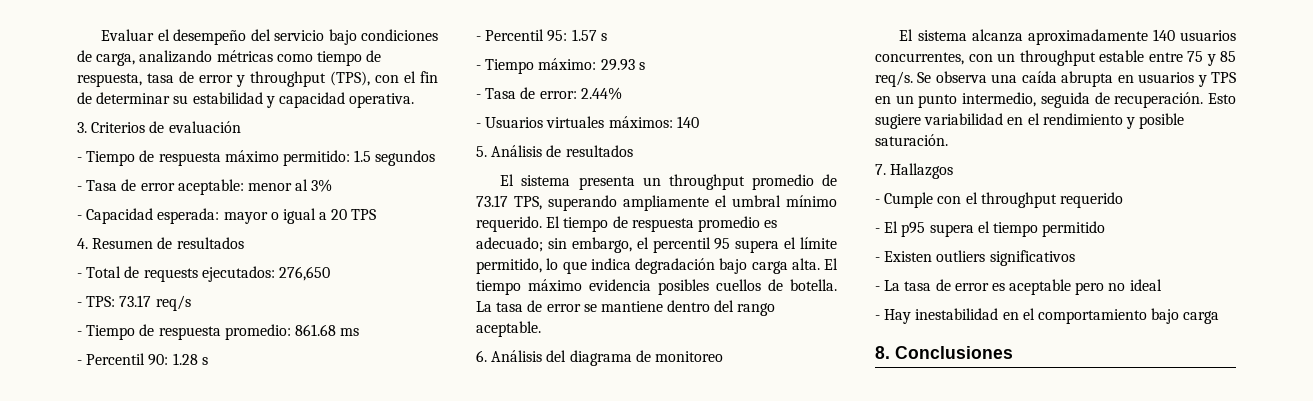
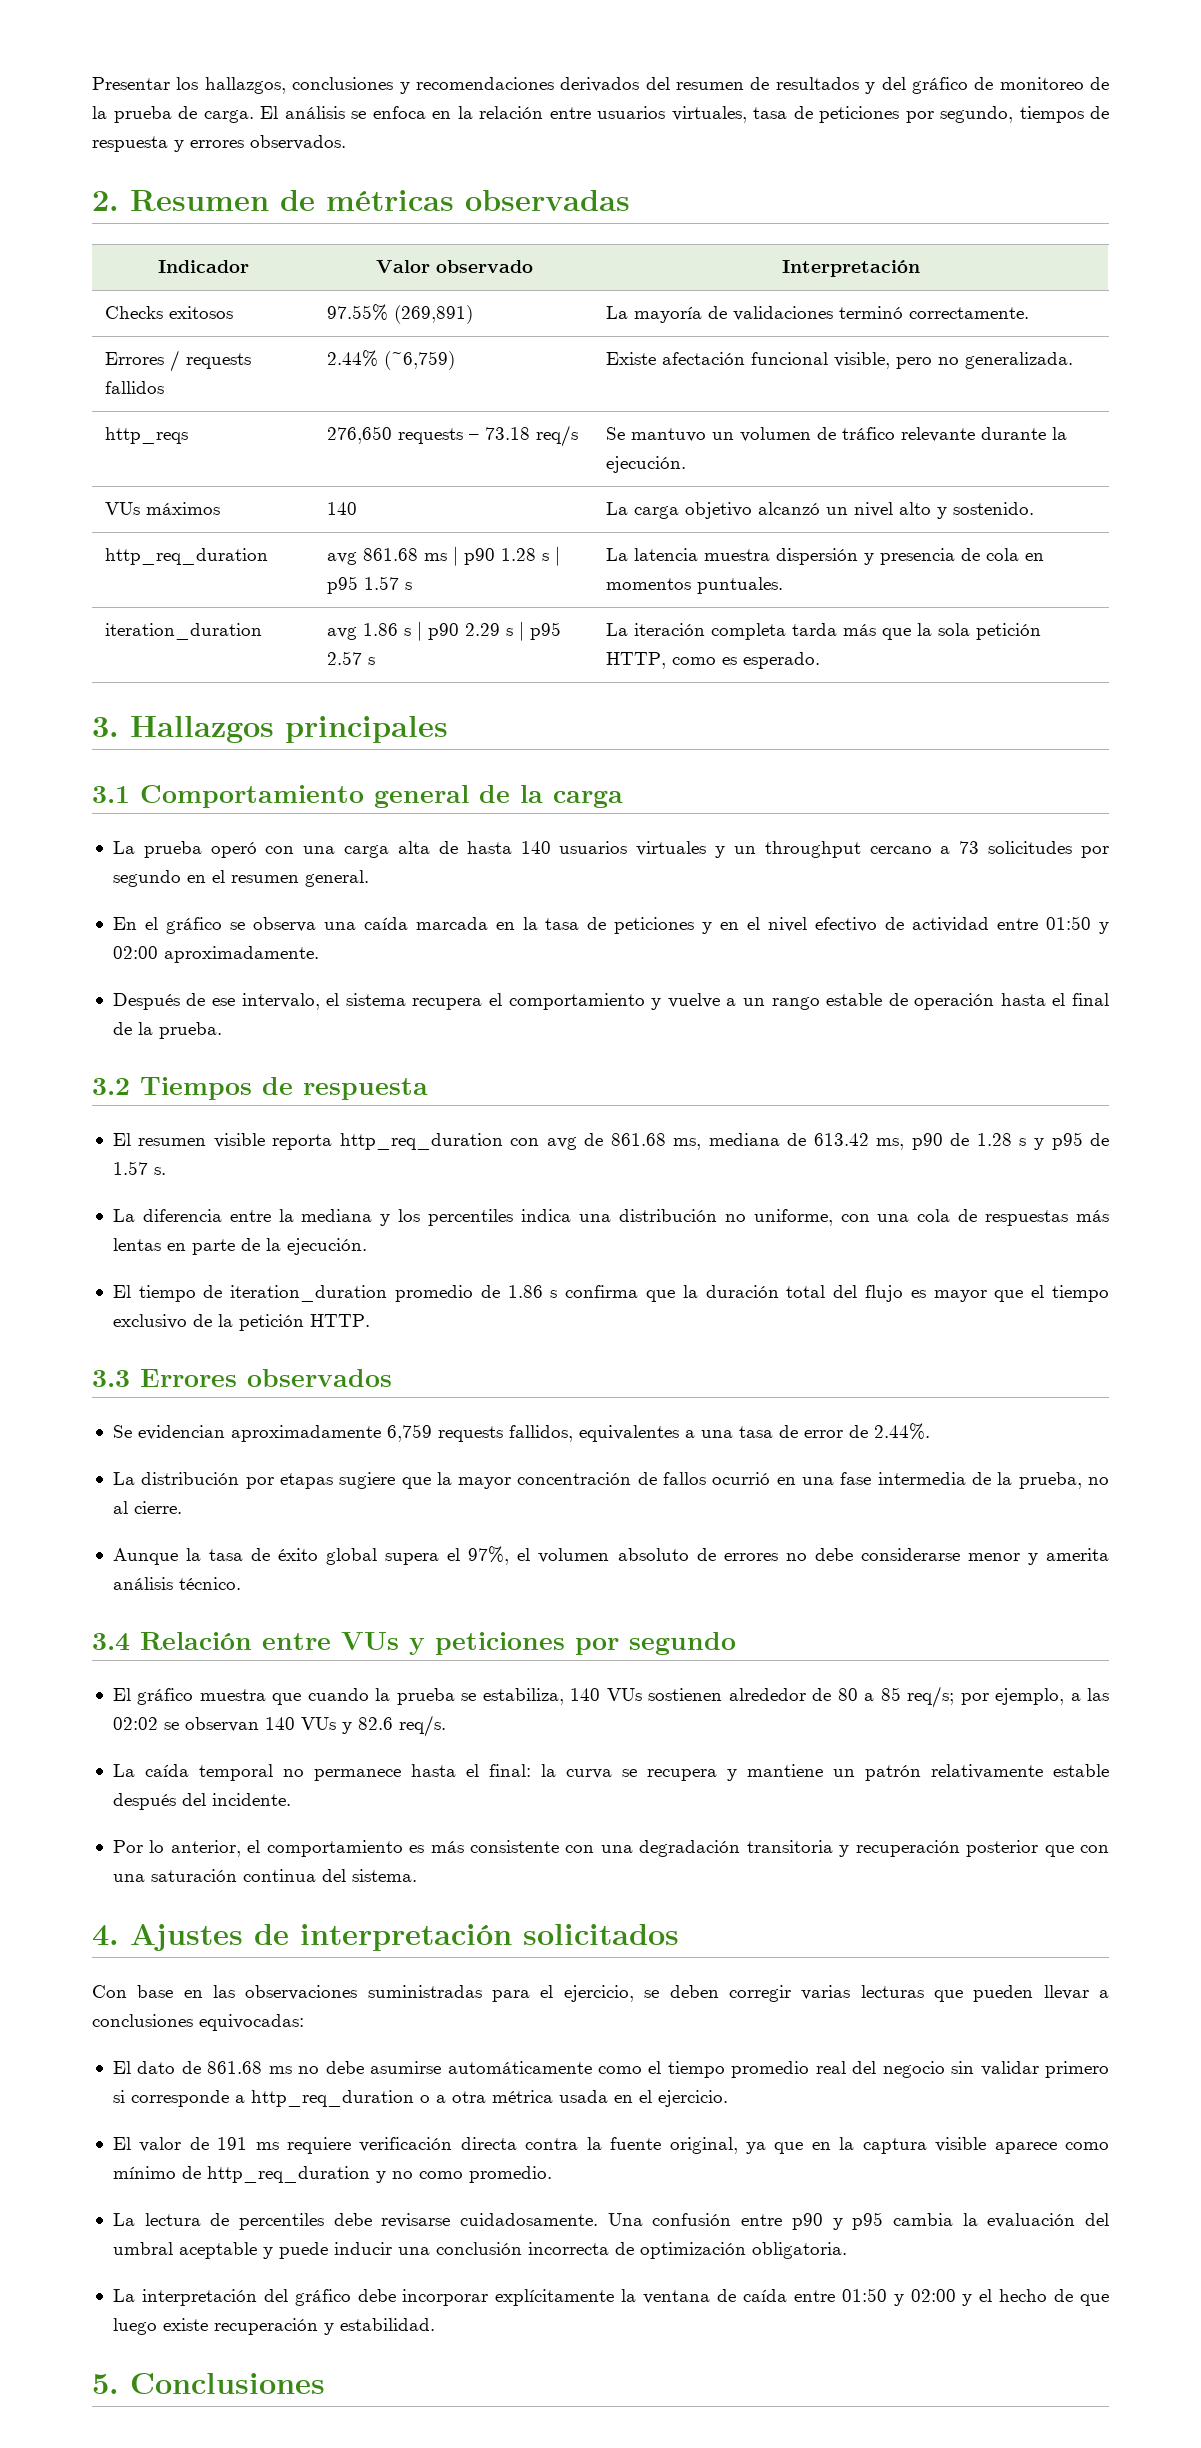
- Evaluar el desempeño del servicio bajo condiciones de carga, analizando métricas como tiempo de respuesta, tasa de error y throughput (TPS), con el fin de determinar su estabilidad y capacidad operativa.
- 3. Criterios de evaluación
- - Tiempo de respuesta máximo permitido: 1.5 segundos
- - Tasa de error aceptable: menor al 3%
- - Capacidad esperada: mayor o igual a 20 TPS
- 4. Resumen de resultados
- - Total de requests ejecutados: 276,650
- - TPS: 73.17 req/s
- - Tiempo de respuesta promedio: 861.68 ms
- - Percentil 90: 1.28 s
- - Percentil 95: 1.57 s
- - Tiempo máximo: 29.93 s
- - Tasa de error: 2.44%
- - Usuarios virtuales máximos: 140
- 5. Análisis de resultados
- El sistema presenta un throughput promedio de 73.17 TPS, superando ampliamente el umbral mínimo requerido. El tiempo de respuesta promedio es adecuado; sin embargo, el percentil 95 supera el límite permitido, lo que indica degradación bajo carga alta. El tiempo máximo evidencia posibles cuellos de botella. La tasa de error se mantiene dentro del rango aceptable.
- 6. Análisis del diagrama de monitoreo
- El sistema alcanza aproximadamente 140 usuarios concurrentes, con un throughput estable entre 75 y 85 req/s. Se observa una caída abrupta en usuarios y TPS en un punto intermedio, seguida de recuperación. Esto sugiere variabilidad en el rendimiento y posible saturación.
- 7. Hallazgos
- - Cumple con el throughput requerido
- - El p95 supera el tiempo permitido
- - Existen outliers significativos
- - La tasa de error es aceptable pero no ideal
- - Hay inestabilidad en el comportamiento bajo carga
- 8. Conclusiones
+ Presentar los hallazgos, conclusiones y recomendaciones derivados del resumen de resultados y del gráfico de monitoreo de la prueba de carga. El análisis se enfoca en la relación entre usuarios virtuales, tasa de peticiones por segundo, tiempos de respuesta y errores observados.
+ 2. Resumen de métricas observadas
+ Indicador | Valor observado | Interpretación
+ Checks exitosos | 97.55% (269,891) | La mayoría de validaciones terminó correctamente.
+ Errores / requests fallidos | 2.44% (~6,759) | Existe afectación funcional visible, pero no generalizada.
+ http_reqs | 276,650 requests – 73.18 req/s | Se mantuvo un volumen de tráfico relevante durante la ejecución.
+ VUs máximos | 140 | La carga objetivo alcanzó un nivel alto y sostenido.
+ http_req_duration | avg 861.68 ms | p90 1.28 s | p95 1.57 s | La latencia muestra dispersión y presencia de cola en momentos puntuales.
+ iteration_duration | avg 1.86 s | p90 2.29 s | p95 2.57 s | La iteración completa tarda más que la sola petición HTTP, como es esperado.
+ 3. Hallazgos principales
+ 3.1 Comportamiento general de la carga
+ La prueba operó con una carga alta de hasta 140 usuarios virtuales y un throughput cercano a 73 solicitudes por segundo en el resumen general.
+ En el gráfico se observa una caída marcada en la tasa de peticiones y en el nivel efectivo de actividad entre 01:50 y 02:00 aproximadamente.
+ Después de ese intervalo, el sistema recupera el comportamiento y vuelve a un rango estable de operación hasta el final de la prueba.
+ 3.2 Tiempos de respuesta
+ El resumen visible reporta http_req_duration con avg de 861.68 ms, mediana de 613.42 ms, p90 de 1.28 s y p95 de 1.57 s.
+ La diferencia entre la mediana y los percentiles indica una distribución no uniforme, con una cola de respuestas más lentas en parte de la ejecución.
+ El tiempo de iteration_duration promedio de 1.86 s confirma que la duración total del flujo es mayor que el tiempo exclusivo de la petición HTTP.
+ 3.3 Errores observados
+ Se evidencian aproximadamente 6,759 requests fallidos, equivalentes a una tasa de error de 2.44%.
+ La distribución por etapas sugiere que la mayor concentración de fallos ocurrió en una fase intermedia de la prueba, no al cierre.
+ Aunque la tasa de éxito global supera el 97%, el volumen absoluto de errores no debe considerarse menor y amerita análisis técnico.
+ 3.4 Relación entre VUs y peticiones por segundo
+ El gráfico muestra que cuando la prueba se estabiliza, 140 VUs sostienen alrededor de 80 a 85 req/s; por ejemplo, a las 02:02 se observan 140 VUs y 82.6 req/s.
+ La caída temporal no permanece hasta el final: la curva se recupera y mantiene un patrón relativamente estable después del incidente.
+ Por lo anterior, el comportamiento es más consistente con una degradación transitoria y recuperación posterior que con una saturación continua del sistema.
+ 4. Ajustes de interpretación solicitados
+ Con base en las observaciones suministradas para el ejercicio, se deben corregir varias lecturas que pueden llevar a conclusiones equivocadas:
+ El dato de 861.68 ms no debe asumirse automáticamente como el tiempo promedio real del negocio sin validar primero si corresponde a http_req_duration o a otra métrica usada en el ejercicio.
+ El valor de 191 ms requiere verificación directa contra la fuente original, ya que en la captura visible aparece como mínimo de http_req_duration y no como promedio.
+ La lectura de percentiles debe revisarse cuidadosamente. Una confusión entre p90 y p95 cambia la evaluación del umbral aceptable y puede inducir una conclusión incorrecta de optimización obligatoria.
+ La interpretación del gráfico debe incorporar explícitamente la ventana de caída entre 01:50 y 02:00 y el hecho de que luego existe recuperación y estabilidad.
+ 5. Conclusiones

